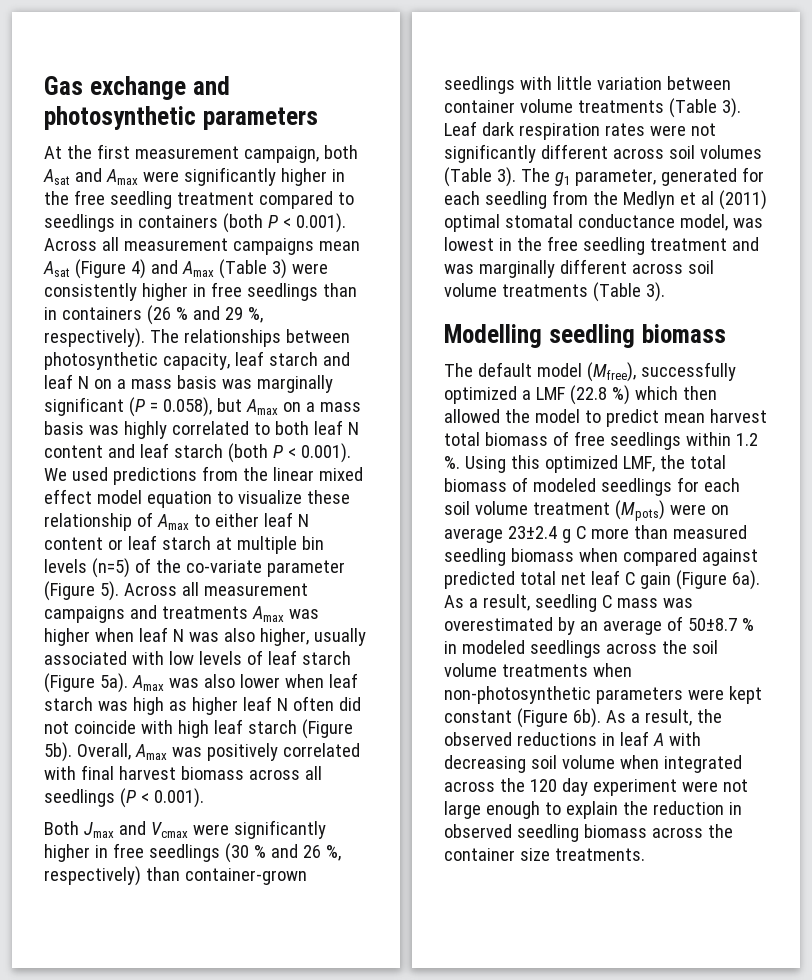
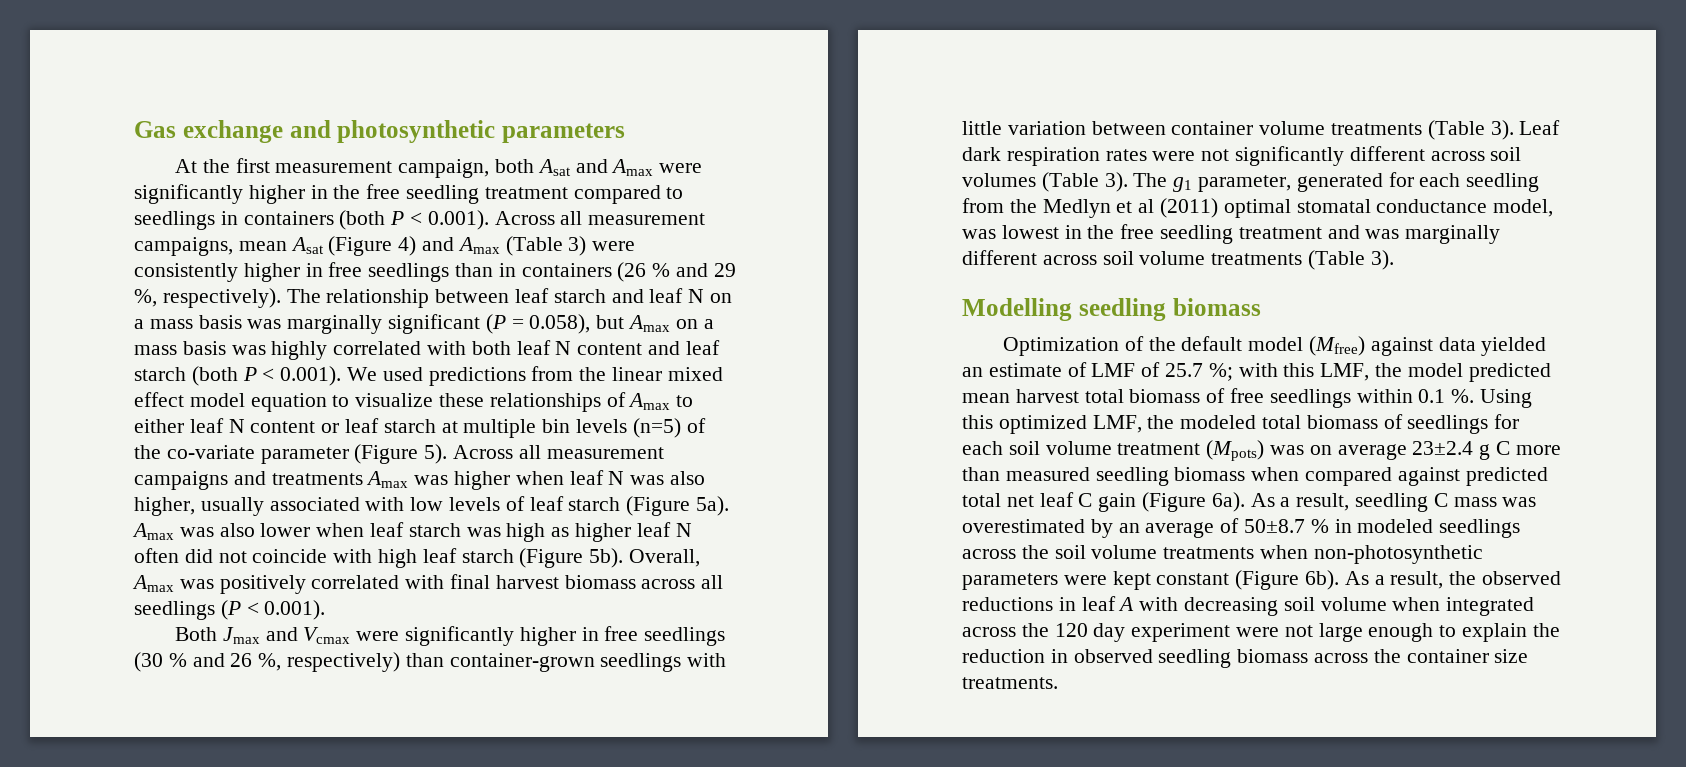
- At the first measurement campaign, both Asat and Amax were significantly higher in the free seedling treatment compared to seedlings in containers (both P < 0.001). Across all measurement campaigns mean Asat (Figure 4) and Amax (Table 3) were consistently higher in free seedlings than in containers (26 % and 29 %, respectively).
+ At the first measurement campaign, both Asat and Amax were significantly higher in the free seedling treatment compared to seedlings in containers (both P < 0.001). Across all measurement campaigns, mean Asat (Figure 4) and Amax (Table 3) were consistently higher in free seedlings than in containers (26 % and 29 %, respectively).
- The relationships between photosynthetic capacity, leaf starch and leaf N on a mass basis was marginally significant (P = 0.058), but Amax on a mass basis was highly correlated to both leaf N content and leaf starch (both P < 0.001). We used predictions from the linear mixed effect model equation to visualize these relationship of Amax to either leaf N content or leaf starch at multiple bin levels (n=5) of the co-variate parameter (Figure 5).
+ The relationship between leaf starch and leaf N on a mass basis was marginally significant (P = 0.058), but Amax on a mass basis was highly correlated with both leaf N content and leaf starch (both P < 0.001). We used predictions from the linear mixed effect model equation to visualize these relationships of Amax to either leaf N content or leaf starch at multiple bin levels (n=5) of the co-variate parameter (Figure 5).
- The default model (Mfree), successfully optimized a LMF (22.8 %) which then allowed the model to predict mean harvest total biomass of free seedlings within 1.2 %.
+ Optimization of the default model (Mfree) against data yielded an estimate of LMF of 25.7 %; with this LMF, the model predicted mean harvest total biomass of free seedlings within 0.1 %.
- Using this optimized LMF, the total biomass of modeled seedlings for each soil volume treatment (Mpots) were on average 23±2.4 g C more than measured seedling biomass when compared against predicted total net leaf C gain (Figure 6a).
+ Using this optimized LMF, the modeled total biomass of seedlings for each soil volume treatment (Mpots) was on average 23±2.4 g C more than measured seedling biomass when compared against predicted total net leaf C gain (Figure 6a).

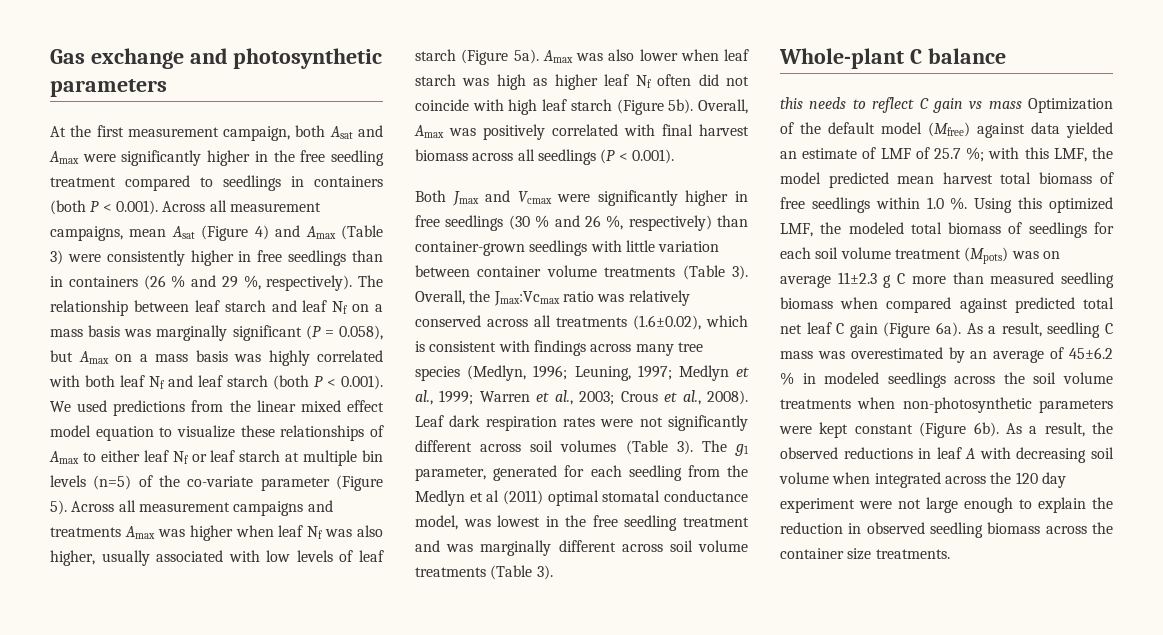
- The relationship between leaf starch and leaf N on a mass basis was marginally significant (P = 0.058), but Amax on a mass basis was highly correlated with both leaf N content and leaf starch (both P < 0.001). We used predictions from the linear mixed effect model equation to visualize these relationships of Amax to either leaf N content or leaf starch at multiple bin levels (n=5) of the co-variate parameter (Figure 5).
+ The relationship between leaf starch and leaf Nf on a mass basis was marginally significant (P = 0.058), but Amax on a mass basis was highly correlated with both leaf Nf and leaf starch (both P < 0.001). We used predictions from the linear mixed effect model equation to visualize these relationships of Amax to either leaf Nf or leaf starch at multiple bin levels (n=5) of the co-variate parameter (Figure 5).
- Across all measurement campaigns and treatments Amax was higher when leaf N was also higher, usually associated with low levels of leaf starch (Figure 5a).
+ Across all measurement campaigns and treatments Amax was higher when leaf Nf was also higher, usually associated with low levels of leaf starch (Figure 5a).
- Amax was also lower when leaf starch was high as higher leaf N often did not coincide with high leaf starch (Figure 5b).
+ Amax was also lower when leaf starch was high as higher leaf Nf often did not coincide with high leaf starch (Figure 5b).
+ Overall, the Jmax:Vcmax ratio was relatively conserved across all treatments (1.6±0.02), which is consistent with findings across many tree species (Medlyn, 1996; Leuning, 1997; Medlyn et al., 1999; Warren et al., 2003; Crous et al., 2008).
- Modelling seedling biomass
- Optimization of the default model (Mfree) against data yielded an estimate of LMF of 25.7 %; with this LMF, the model predicted mean harvest total biomass of free seedlings within 0.1 %.
+ Whole-plant C balance
+ this needs to reflect C gain vs mass Optimization of the default model (Mfree) against data yielded an estimate of LMF of 25.7 %; with this LMF, the model predicted mean harvest total biomass of free seedlings within 1.0 %.
- Using this optimized LMF, the modeled total biomass of seedlings for each soil volume treatment (Mpots) was on average 23±2.4 g C more than measured seedling biomass when compared against predicted total net leaf C gain (Figure 6a).
+ Using this optimized LMF, the modeled total biomass of seedlings for each soil volume treatment (Mpots) was on average 11±2.3 g C more than measured seedling biomass when compared against predicted total net leaf C gain (Figure 6a).
- As a result, seedling C mass was overestimated by an average of 50±8.7 % in modeled seedlings across the soil volume treatments when non-photosynthetic parameters were kept constant (Figure 6b).
+ As a result, seedling C mass was overestimated by an average of 45±6.2 % in modeled seedlings across the soil volume treatments when non-photosynthetic parameters were kept constant (Figure 6b).

